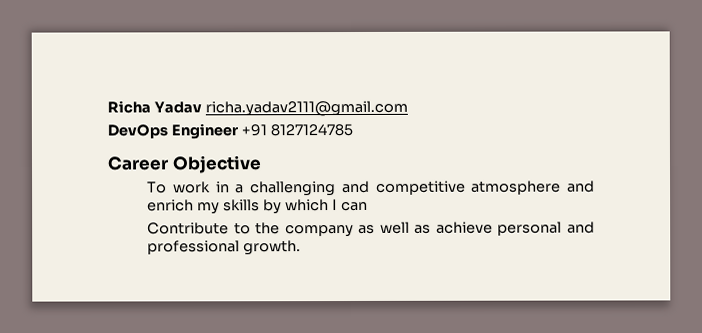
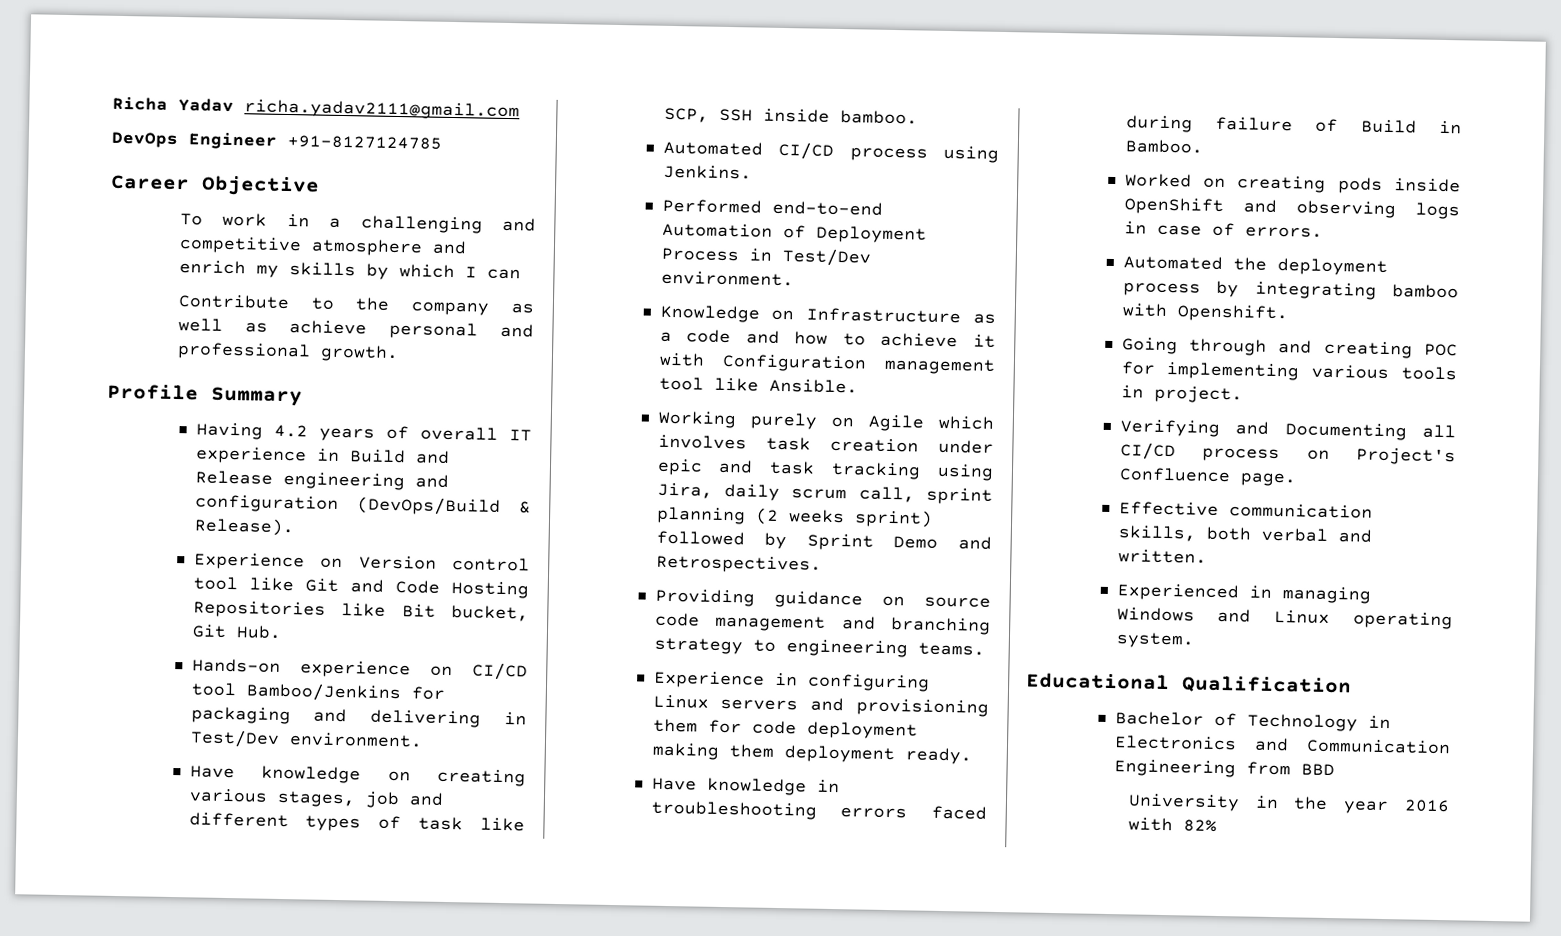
- DevOps Engineer +91 8127124785
+ DevOps Engineer +91-8127124785
+ Profile Summary
+ Having 4.2 years of overall IT experience in Build and Release engineering and configuration (DevOps/Build & Release).
+ Experience on Version control tool like Git and Code Hosting Repositories like Bit bucket, Git Hub.
+ Hands-on experience on CI/CD tool Bamboo/Jenkins for packaging and delivering in Test/Dev environment.
+ Have knowledge on creating various stages, job and different types of task like SCP, SSH inside bamboo.
+ Automated CI/CD process using Jenkins.
+ Performed end-to-end Automation of Deployment Process in Test/Dev environment.
+ Knowledge on Infrastructure as a code and how to achieve it with Configuration management tool like Ansible.
+ Working purely on Agile which involves task creation under epic and task tracking using Jira, daily scrum call, sprint planning (2 weeks sprint) followed by Sprint Demo and Retrospectives.
+ Providing guidance on source code management and branching strategy to engineering teams.
+ Experience in configuring Linux servers and provisioning them for code deployment making them deployment ready.
+ Have knowledge in troubleshooting errors faced during failure of Build in Bamboo.
+ Worked on creating pods inside OpenShift and observing logs in case of errors.
+ Automated the deployment process by integrating bamboo with Openshift.
+ Going through and creating POC for implementing various tools in project.
+ Verifying and Documenting all CI/CD process on Project's Confluence page.
+ Effective communication skills, both verbal and written.
+ Experienced in managing Windows and Linux operating system.
+ Educational Qualification
+ Bachelor of Technology in Electronics and Communication Engineering from BBD
+ University in the year 2016 with 82%

